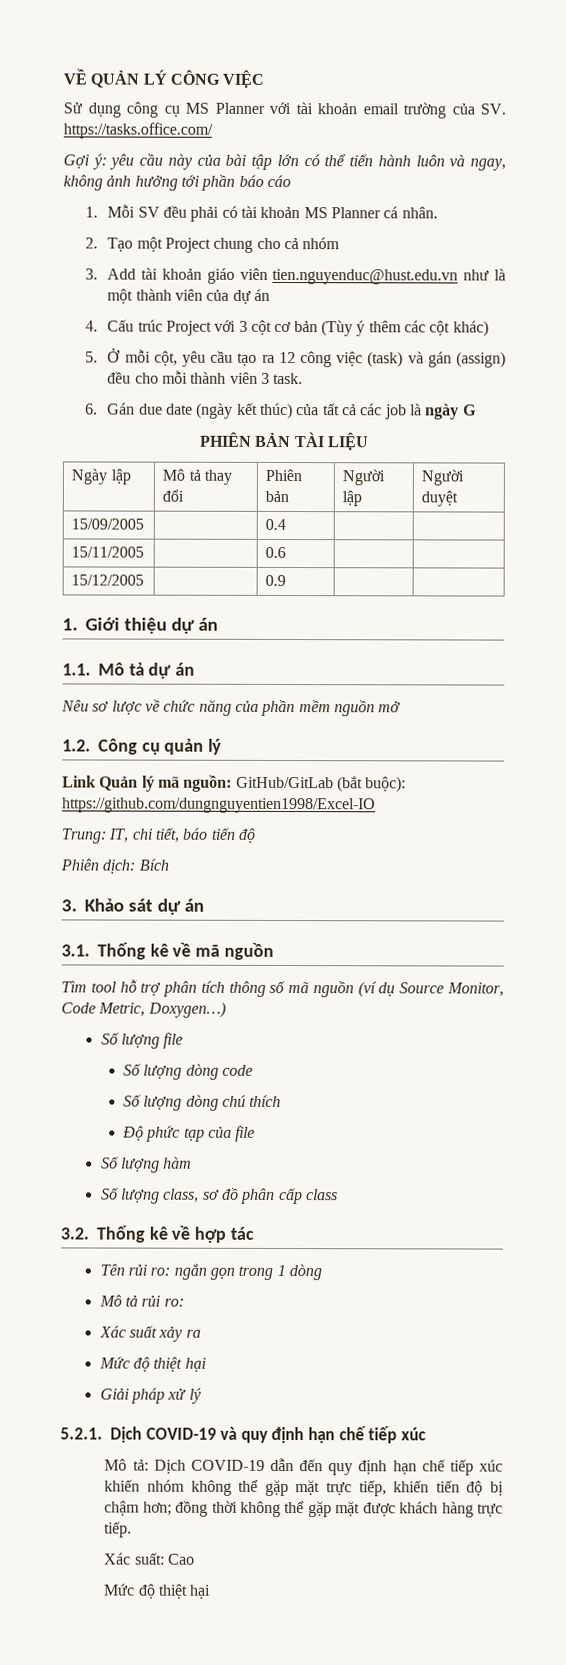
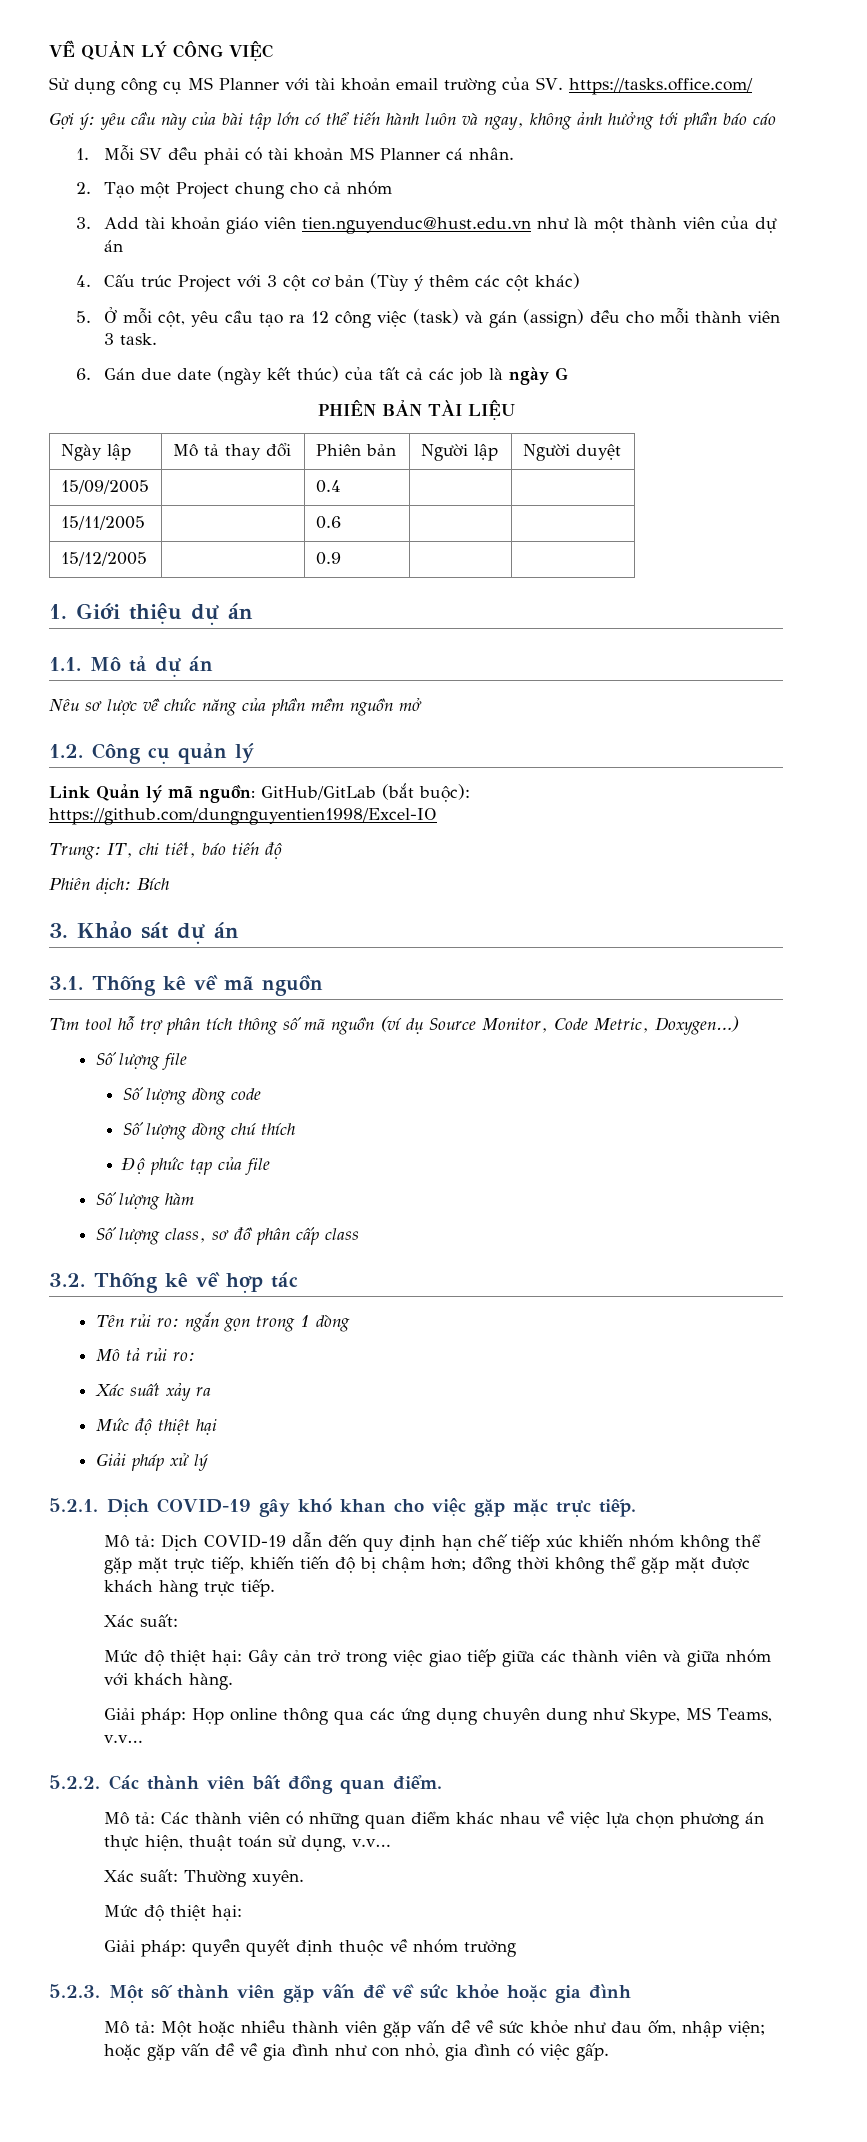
- 5.2.1. Dịch COVID-19 và quy định hạn chế tiếp xúc
+ 5.2.1. Dịch COVID-19 gây khó khan cho việc gặp mặc trực tiếp.
  Mô tả: Dịch COVID-19 dẫn đến quy định hạn chế tiếp xúc khiến nhóm không thể gặp mặt trực tiếp, khiến tiến độ bị chậm hơn; đồng thời không thể gặp mặt được khách hàng trực tiếp.
- Xác suất: Cao
- Mức độ thiệt hại
+ Xác suất:
+ Mức độ thiệt hại: Gây cản trở trong việc giao tiếp giữa các thành viên và giữa nhóm với khách hàng.
+ Giải pháp: Họp online thông qua các ứng dụng chuyên dung như Skype, MS Teams, v.v…
+ 5.2.2. Các thành viên bất đồng quan điểm.
+ Mô tả: Các thành viên có những quan điểm khác nhau về việc lựa chọn phương án thực hiện, thuật toán sử dụng, v.v…
+ Xác suất: Thường xuyên.
+ Mức độ thiệt hại:
+ Giải pháp: quyền quyết định thuộc về nhóm trưởng
+ 5.2.3. Một số thành viên gặp vấn đề về sức khỏe hoặc gia đình
+ Mô tả: Một hoặc nhiều thành viên gặp vấn đề về sức khỏe như đau ốm, nhập viện; hoặc gặp vấn đề về gia đình như con nhỏ, gia đình có việc gấp.

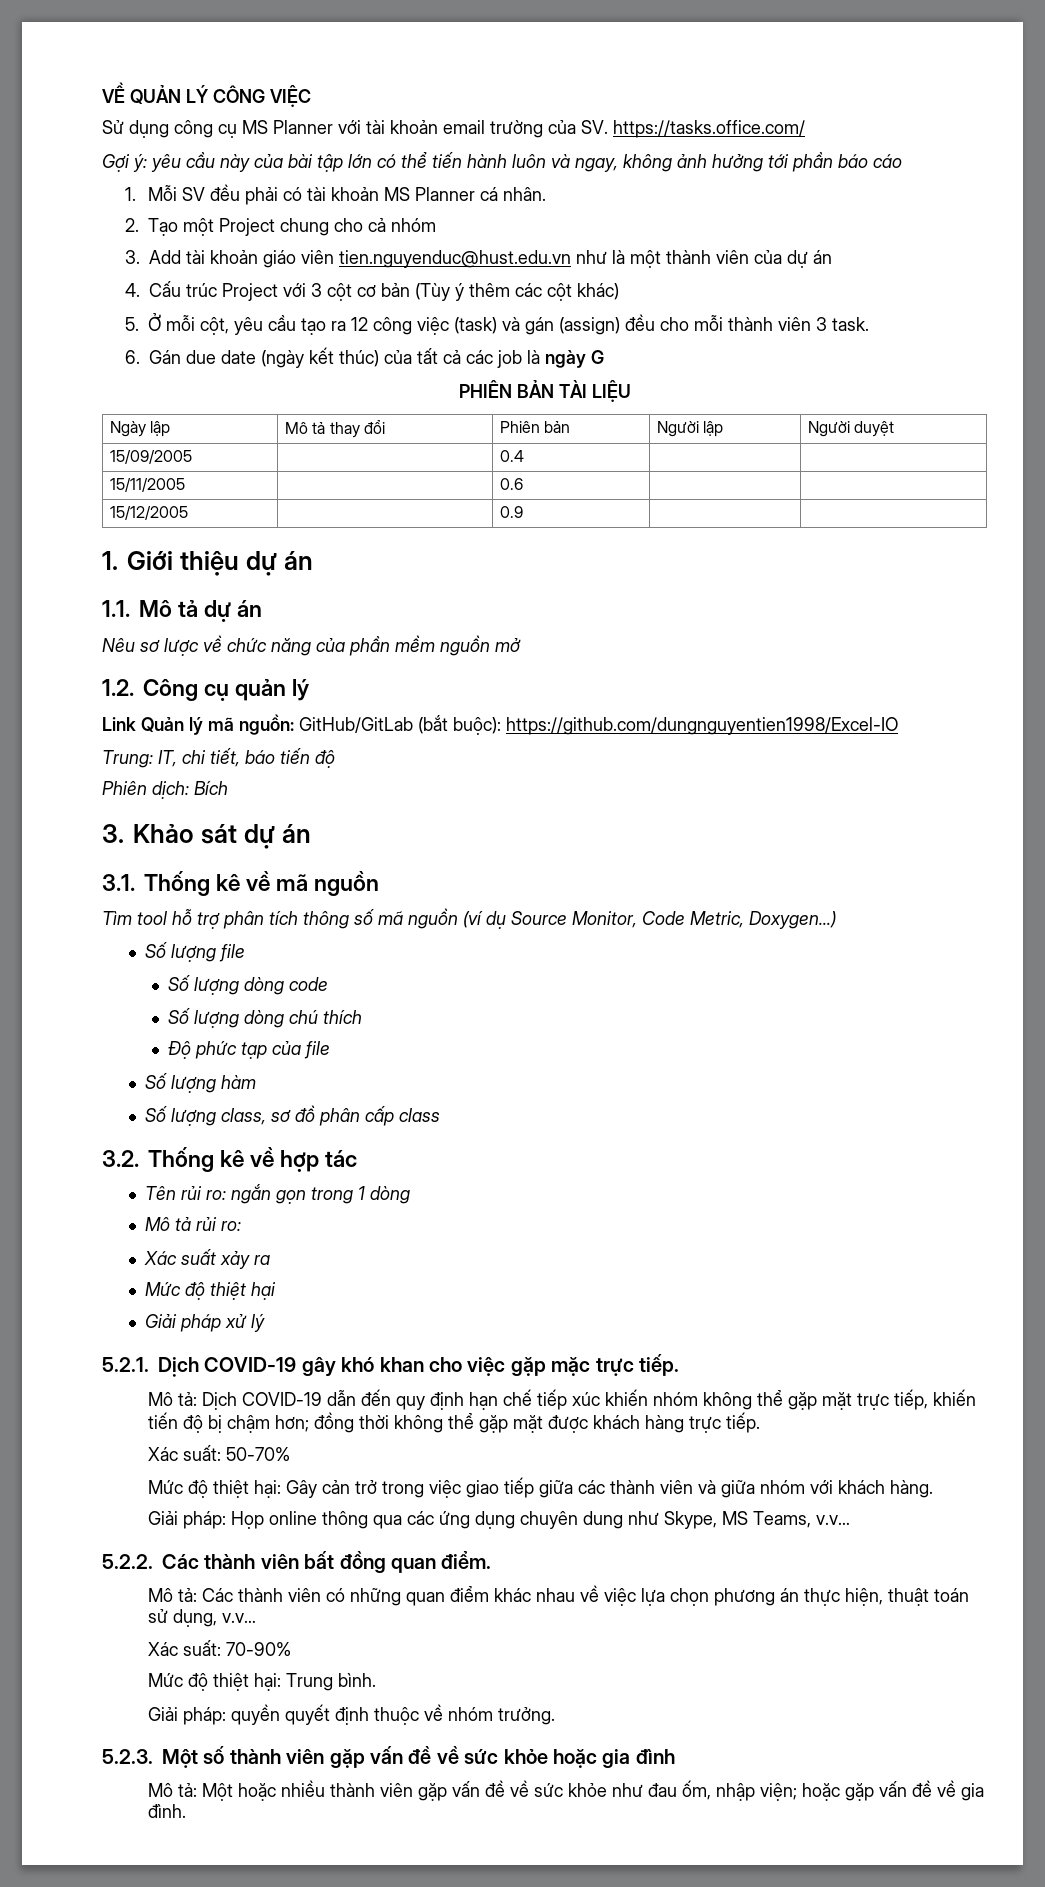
  Mô tả: Dịch COVID-19 dẫn đến quy định hạn chế tiếp xúc khiến nhóm không thể gặp mặt trực tiếp, khiến tiến độ bị chậm hơn; đồng thời không thể gặp mặt được khách hàng trực tiếp.
- Xác suất:
+ Xác suất: 50-70%
- Xác suất: Thường xuyên.
- Mức độ thiệt hại:
+ Xác suất: 70-90%
+ Mức độ thiệt hại: Trung bình.
- Giải pháp: quyền quyết định thuộc về nhóm trưởng
+ Giải pháp: quyền quyết định thuộc về nhóm trưởng.
- Mô tả: Một hoặc nhiều thành viên gặp vấn đề về sức khỏe như đau ốm, nhập viện; hoặc gặp vấn đề về gia đình như con nhỏ, gia đình có việc gấp.
+ Mô tả: Một hoặc nhiều thành viên gặp vấn đề về sức khỏe như đau ốm, nhập viện; hoặc gặp vấn đề về gia đình.

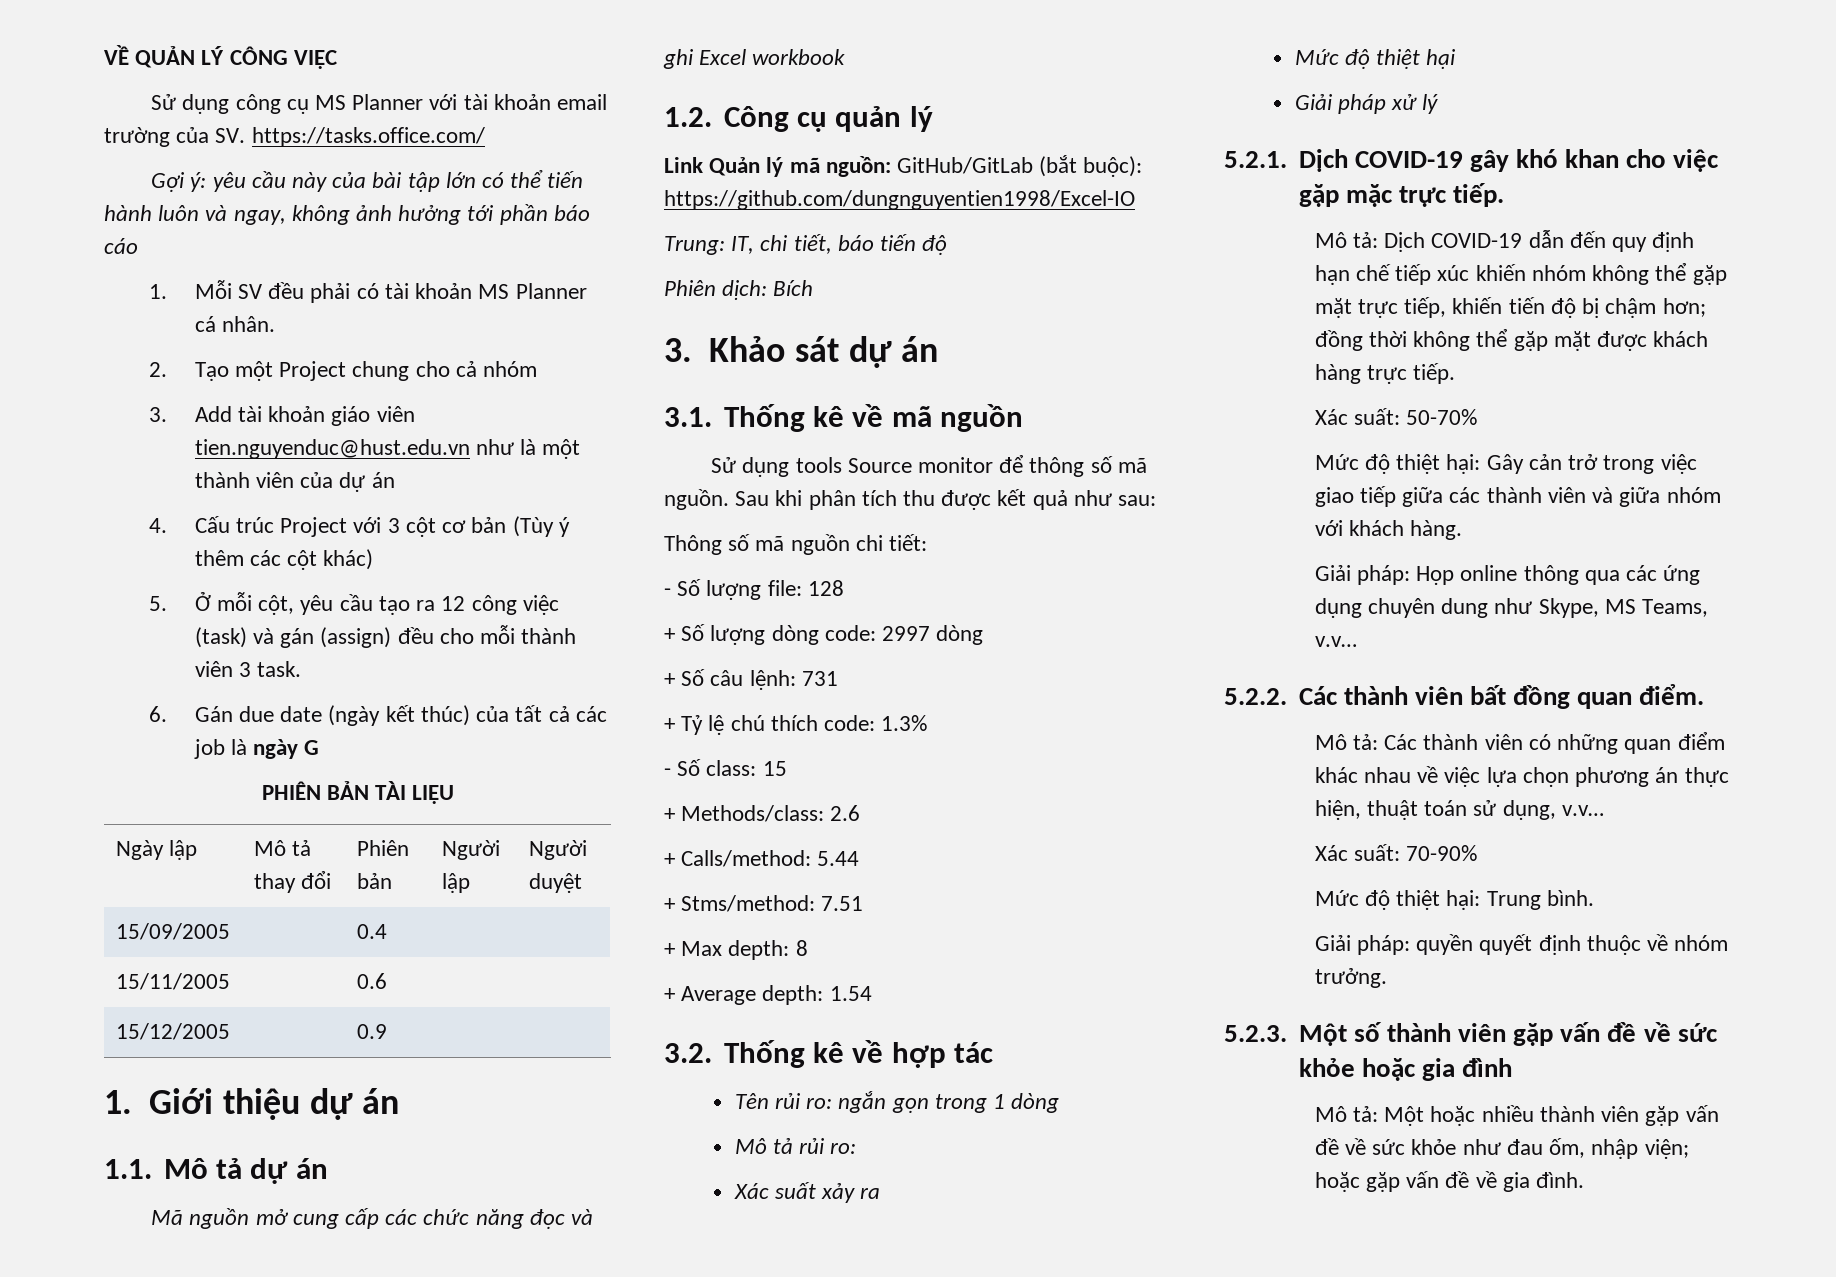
- Nêu sơ lược về chức năng của phần mềm nguồn mở
+ Mã nguồn mở cung cấp các chức năng đọc và ghi Excel workbook
- Tìm tool hỗ trợ phân tích thông số mã nguồn (ví dụ Source Monitor, Code Metric, Doxygen…)
- Số lượng file
- Số lượng dòng code
- Số lượng dòng chú thích
- Độ phức tạp của file
- Số lượng hàm
- Số lượng class, sơ đồ phân cấp class
+ Sử dụng tools Source monitor để thông số mã nguồn. Sau khi phân tích thu được kết quả như sau:
+ Thông số mã nguồn chi tiết:
+ - Số lượng file: 128
+ + Số lượng dòng code: 2997 dòng
+ + Số câu lệnh: 731
+ + Tỷ lệ chú thích code: 1.3%
+ - Số class: 15
+ + Methods/class: 2.6
+ + Calls/method: 5.44
+ + Stms/method: 7.51
+ + Max depth: 8
+ + Average depth: 1.54

